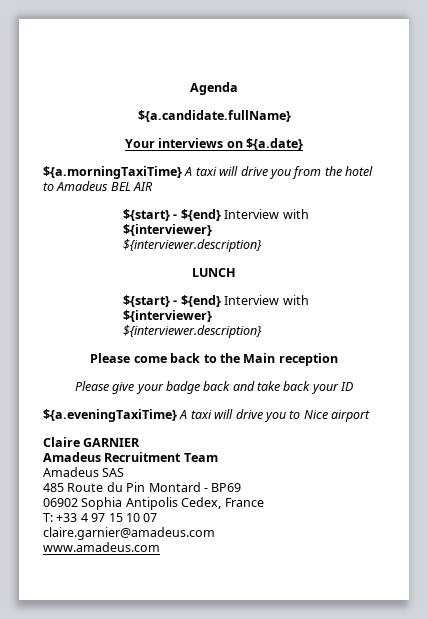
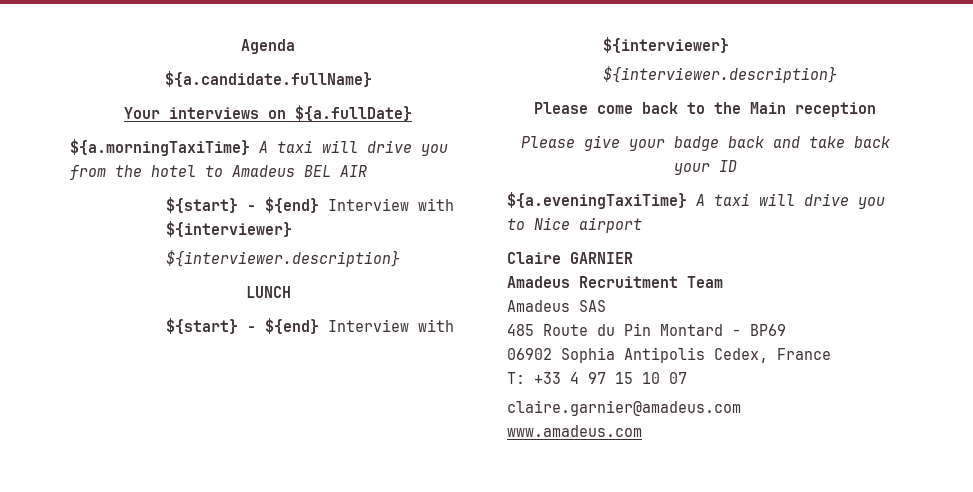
- Your interviews on ${a.date}
+ Your interviews on ${a.fullDate}

